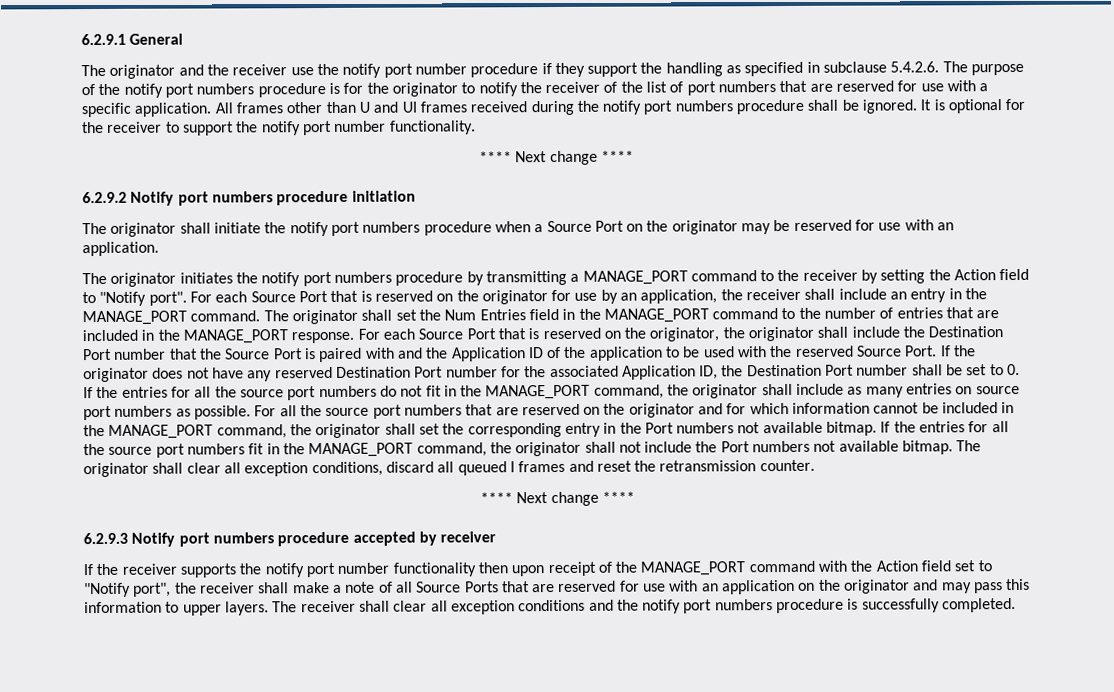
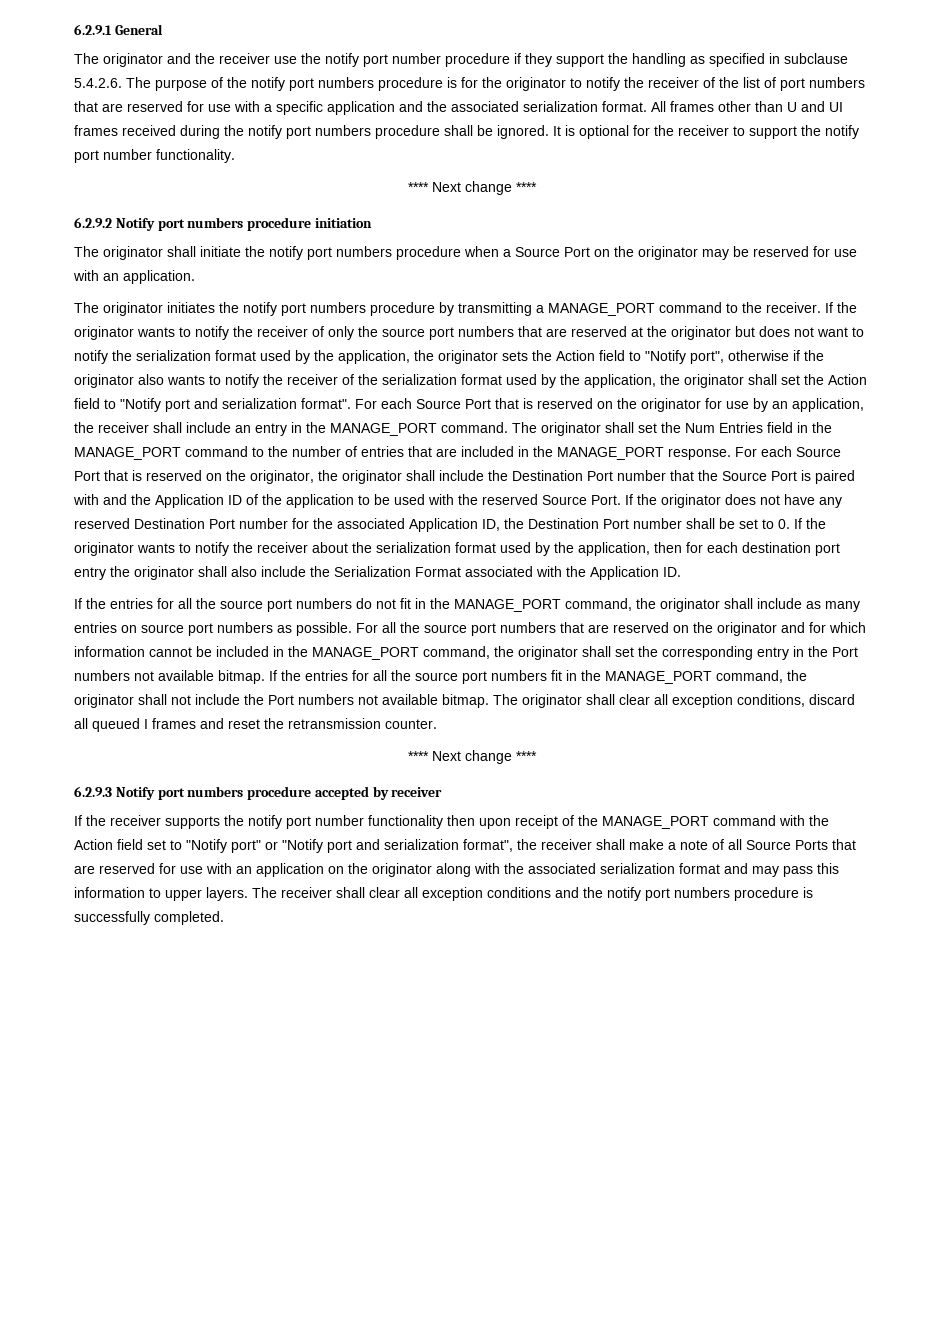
- The originator and the receiver use the notify port number procedure if they support the handling as specified in subclause 5.4.2.6. The purpose of the notify port numbers procedure is for the originator to notify the receiver of the list of port numbers that are reserved for use with a specific application.
+ The originator and the receiver use the notify port number procedure if they support the handling as specified in subclause 5.4.2.6. The purpose of the notify port numbers procedure is for the originator to notify the receiver of the list of port numbers that are reserved for use with a specific application and the associated serialization format.
- The originator initiates the notify port numbers procedure by transmitting a MANAGE_PORT command to the receiver by setting the Action field to "Notify port".
+ The originator initiates the notify port numbers procedure by transmitting a MANAGE_PORT command to the receiver. If the originator wants to notify the receiver of only the source port numbers that are reserved at the originator but does not want to notify the serialization format used by the application, the originator sets the Action field to "Notify port", otherwise if the originator also wants to notify the receiver of the serialization format used by the application, the originator shall set the Action field to "Notify port and serialization format".
- If the originator does not have any reserved Destination Port number for the associated Application ID, the Destination Port number shall be set to 0. If the entries for all the source port numbers do not fit in the MANAGE_PORT command, the originator shall include as many entries on source port numbers as possible.
+ If the originator does not have any reserved Destination Port number for the associated Application ID, the Destination Port number shall be set to 0. If the originator wants to notify the receiver about the serialization format used by the application, then for each destination port entry the originator shall also include the Serialization Format associated with the Application ID.
+ If the entries for all the source port numbers do not fit in the MANAGE_PORT command, the originator shall include as many entries on source port numbers as possible.
- If the receiver supports the notify port number functionality then upon receipt of the MANAGE_PORT command with the Action field set to "Notify port", the receiver shall make a note of all Source Ports that are reserved for use with an application on the originator and may pass this information to upper layers.
+ If the receiver supports the notify port number functionality then upon receipt of the MANAGE_PORT command with the Action field set to "Notify port" or "Notify port and serialization format", the receiver shall make a note of all Source Ports that are reserved for use with an application on the originator along with the associated serialization format and may pass this information to upper layers.

